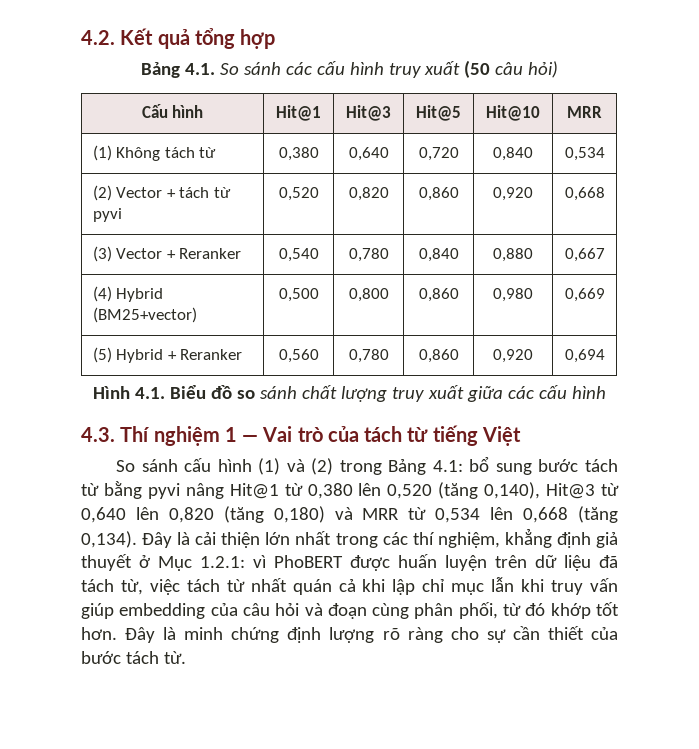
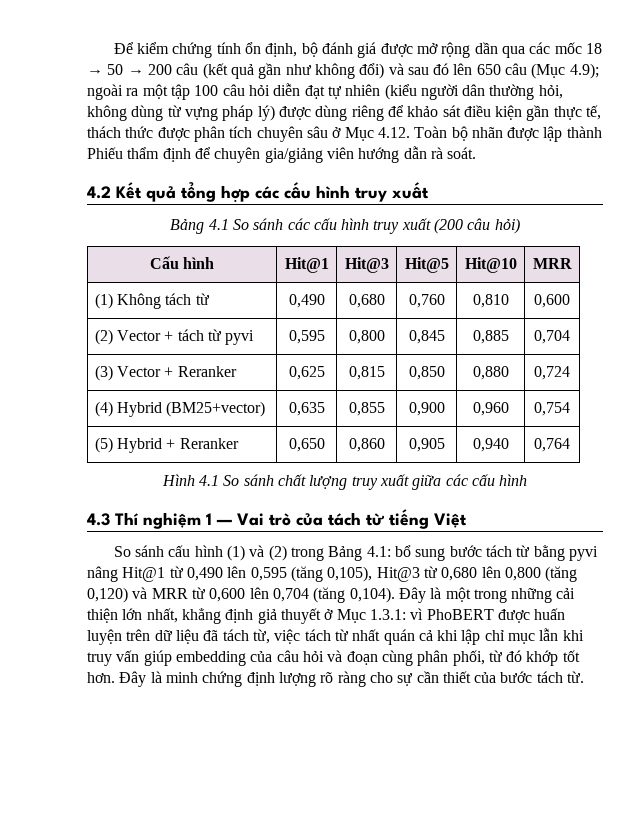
- 4.2. Kết quả tổng hợp
- Bảng 4.1. So sánh các cấu hình truy xuất (50 câu hỏi)
+ Để kiểm chứng tính ổn định, bộ đánh giá được mở rộng dần qua các mốc 18 → 50 → 200 câu (kết quả gần như không đổi) và sau đó lên 650 câu (Mục 4.9); ngoài ra một tập 100 câu hỏi diễn đạt tự nhiên (kiểu người dân thường hỏi, không dùng từ vựng pháp lý) được dùng riêng để khảo sát điều kiện gần thực tế, thách thức được phân tích chuyên sâu ở Mục 4.12. Toàn bộ nhãn được lập thành Phiếu thẩm định để chuyên gia/giảng viên hướng dẫn rà soát.
+ 4.2 Kết quả tổng hợp các cấu hình truy xuất
+ Bảng 4.1 So sánh các cấu hình truy xuất (200 câu hỏi)
- (1) Không tách từ | 0,380 | 0,640 | 0,720 | 0,840 | 0,534
+ (1) Không tách từ | 0,490 | 0,680 | 0,760 | 0,810 | 0,600
- (2) Vector + tách từ pyvi | 0,520 | 0,820 | 0,860 | 0,920 | 0,668
+ (2) Vector + tách từ pyvi | 0,595 | 0,800 | 0,845 | 0,885 | 0,704
- (3) Vector + Reranker | 0,540 | 0,780 | 0,840 | 0,880 | 0,667
+ (3) Vector + Reranker | 0,625 | 0,815 | 0,850 | 0,880 | 0,724
- (4) Hybrid (BM25+vector) | 0,500 | 0,800 | 0,860 | 0,980 | 0,669
+ (4) Hybrid (BM25+vector) | 0,635 | 0,855 | 0,900 | 0,960 | 0,754
- (5) Hybrid + Reranker | 0,560 | 0,780 | 0,860 | 0,920 | 0,694
- Hình 4.1. Biểu đồ so sánh chất lượng truy xuất giữa các cấu hình
+ (5) Hybrid + Reranker | 0,650 | 0,860 | 0,905 | 0,940 | 0,764
+ Hình 4.1 So sánh chất lượng truy xuất giữa các cấu hình
- 4.3. Thí nghiệm 1 — Vai trò của tách từ tiếng Việt
+ 4.3 Thí nghiệm 1 — Vai trò của tách từ tiếng Việt
- bổ sung bước tách từ bằng pyvi nâng Hit@1 từ 0,380 lên 0,520 (tăng 0,140), Hit@3 từ 0,640 lên 0,820 (tăng 0,180) và MRR từ 0,534 lên 0,668 (tăng 0,134). Đây là cải thiện lớn nhất trong các thí nghiệm, khẳng định giả thuyết ở Mục 1.2.1:
+ bổ sung bước tách từ bằng pyvi nâng Hit@1 từ 0,490 lên 0,595 (tăng 0,105), Hit@3 từ 0,680 lên 0,800 (tăng 0,120) và MRR từ 0,600 lên 0,704 (tăng 0,104). Đây là một trong những cải thiện lớn nhất, khẳng định giả thuyết ở Mục 1.3.1:

